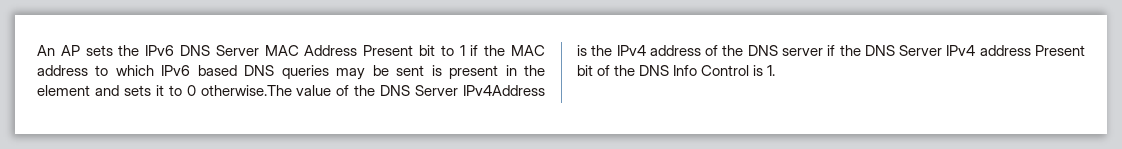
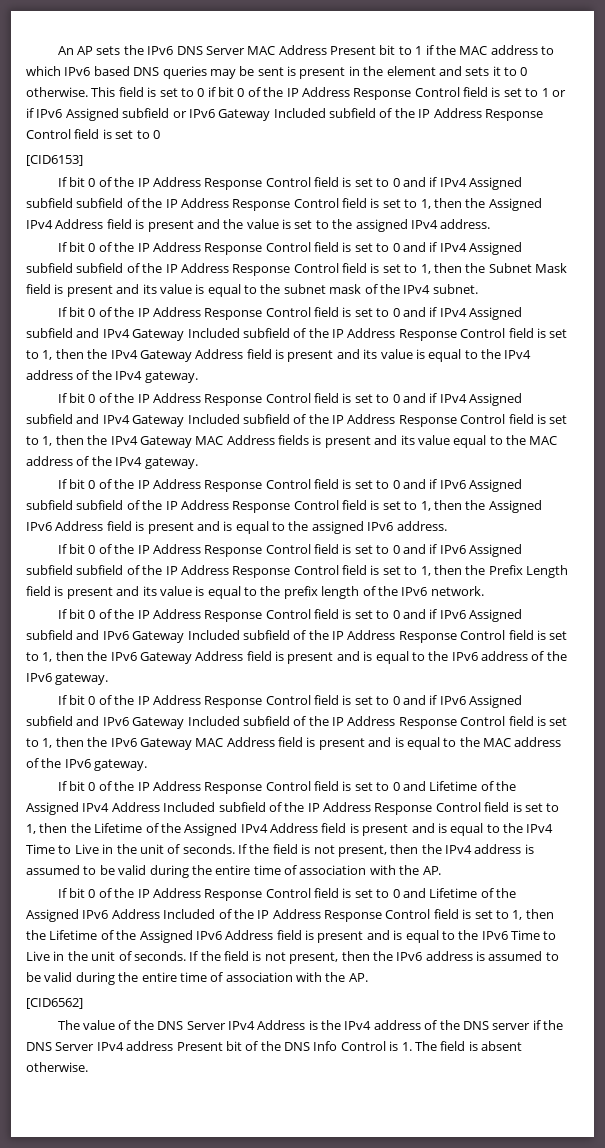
- An AP sets the IPv6 DNS Server MAC Address Present bit to 1 if the MAC address to which IPv6 based DNS queries may be sent is present in the element and sets it to 0 otherwise.The value of the DNS Server IPv4Address is the IPv4 address of the DNS server if the DNS Server IPv4 address Present bit of the DNS Info Control is 1.
+ An AP sets the IPv6 DNS Server MAC Address Present bit to 1 if the MAC address to which IPv6 based DNS queries may be sent is present in the element and sets it to 0 otherwise. This field is set to 0 if bit 0 of the IP Address Response Control field is set to 1 or if IPv6 Assigned subfield or IPv6 Gateway Included subfield of the IP Address Response Control field is set to 0
+ [CID6153]
+ If bit 0 of the IP Address Response Control field is set to 0 and if IPv4 Assigned subfield subfield of the IP Address Response Control field is set to 1, then the Assigned IPv4 Address field is present and the value is set to the assigned IPv4 address.
+ If bit 0 of the IP Address Response Control field is set to 0 and if IPv4 Assigned subfield subfield of the IP Address Response Control field is set to 1, then the Subnet Mask field is present and its value is equal to the subnet mask of the IPv4 subnet.
+ If bit 0 of the IP Address Response Control field is set to 0 and if IPv4 Assigned subfield and IPv4 Gateway Included subfield of the IP Address Response Control field is set to 1, then the IPv4 Gateway Address field is present and its value is equal to the IPv4 address of the IPv4 gateway.
+ If bit 0 of the IP Address Response Control field is set to 0 and if IPv4 Assigned subfield and IPv4 Gateway Included subfield of the IP Address Response Control field is set to 1, then the IPv4 Gateway MAC Address fields is present and its value equal to the MAC address of the IPv4 gateway.
+ If bit 0 of the IP Address Response Control field is set to 0 and if IPv6 Assigned subfield subfield of the IP Address Response Control field is set to 1, then the Assigned IPv6 Address field is present and is equal to the assigned IPv6 address.
+ If bit 0 of the IP Address Response Control field is set to 0 and if IPv6 Assigned subfield subfield of the IP Address Response Control field is set to 1, then the Prefix Length field is present and its value is equal to the prefix length of the IPv6 network.
+ If bit 0 of the IP Address Response Control field is set to 0 and if IPv6 Assigned subfield and IPv6 Gateway Included subfield of the IP Address Response Control field is set to 1, then the IPv6 Gateway Address field is present and is equal to the IPv6 address of the IPv6 gateway.
+ If bit 0 of the IP Address Response Control field is set to 0 and if IPv6 Assigned subfield and IPv6 Gateway Included subfield of the IP Address Response Control field is set to 1, then the IPv6 Gateway MAC Address field is present and is equal to the MAC address of the IPv6 gateway.
+ If bit 0 of the IP Address Response Control field is set to 0 and Lifetime of the Assigned IPv4 Address Included subfield of the IP Address Response Control field is set to 1, then the Lifetime of the Assigned IPv4 Address field is present and is equal to the IPv4 Time to Live in the unit of seconds. If the field is not present, then the IPv4 address is assumed to be valid during the entire time of association with the AP.
+ If bit 0 of the IP Address Response Control field is set to 0 and Lifetime of the Assigned IPv6 Address Included of the IP Address Response Control field is set to 1, then the Lifetime of the Assigned IPv6 Address field is present and is equal to the IPv6 Time to Live in the unit of seconds. If the field is not present, then the IPv6 address is assumed to be valid during the entire time of association with the AP.
+ [CID6562]
+ The value of the DNS Server IPv4 Address is the IPv4 address of the DNS server if the DNS Server IPv4 address Present bit of the DNS Info Control is 1. The field is absent otherwise.

